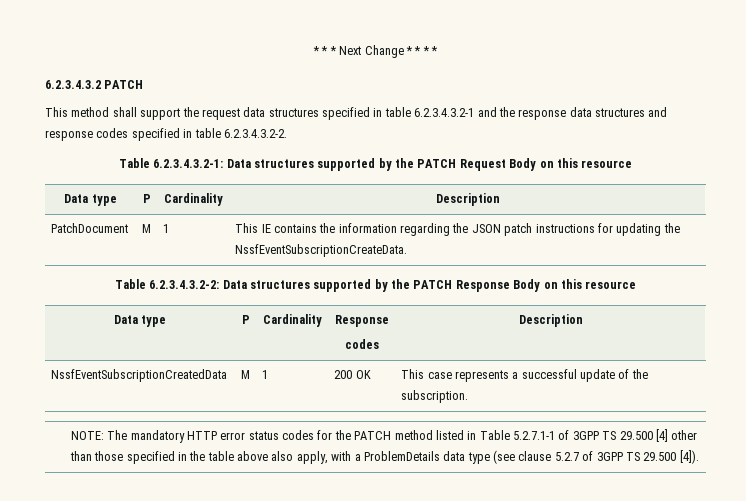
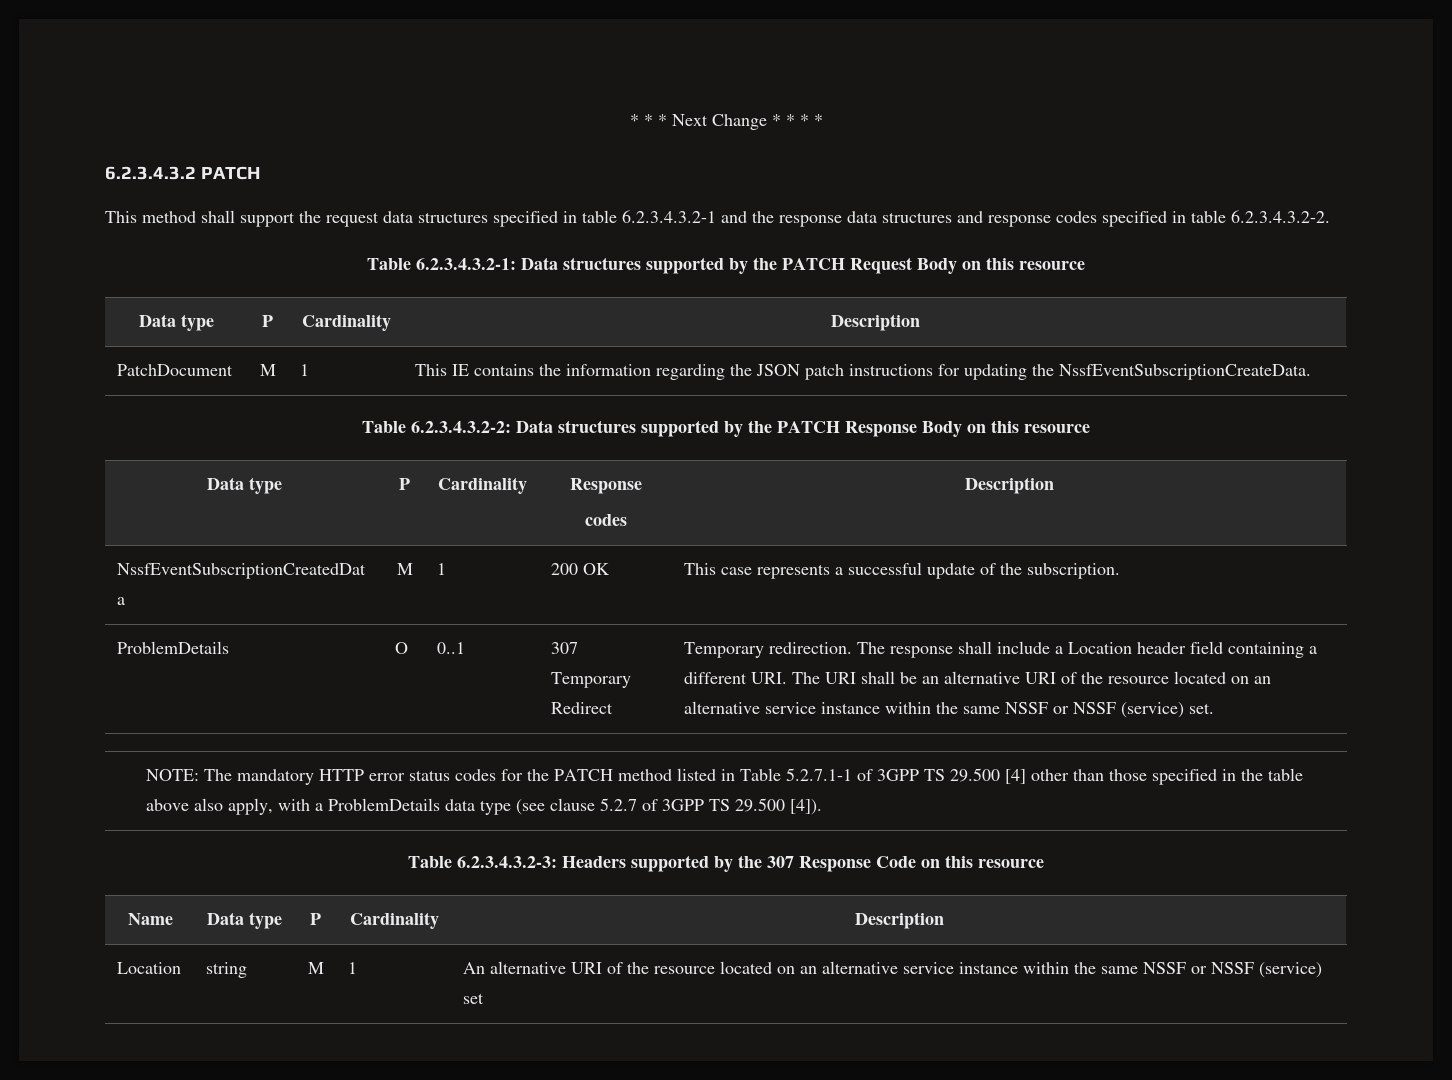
+ ProblemDetails | O | 0..1 | 307 Temporary Redirect | Temporary redirection. The response shall include a Location header field containing a different URI. The URI shall be an alternative URI of the resource located on an alternative service instance within the same NSSF or NSSF (service) set.
+ Table 6.2.3.4.3.2-3: Headers supported by the 307 Response Code on this resource
+ Name | Data type | P | Cardinality | Description
+ Location | string | M | 1 | An alternative URI of the resource located on an alternative service instance within the same NSSF or NSSF (service) set

